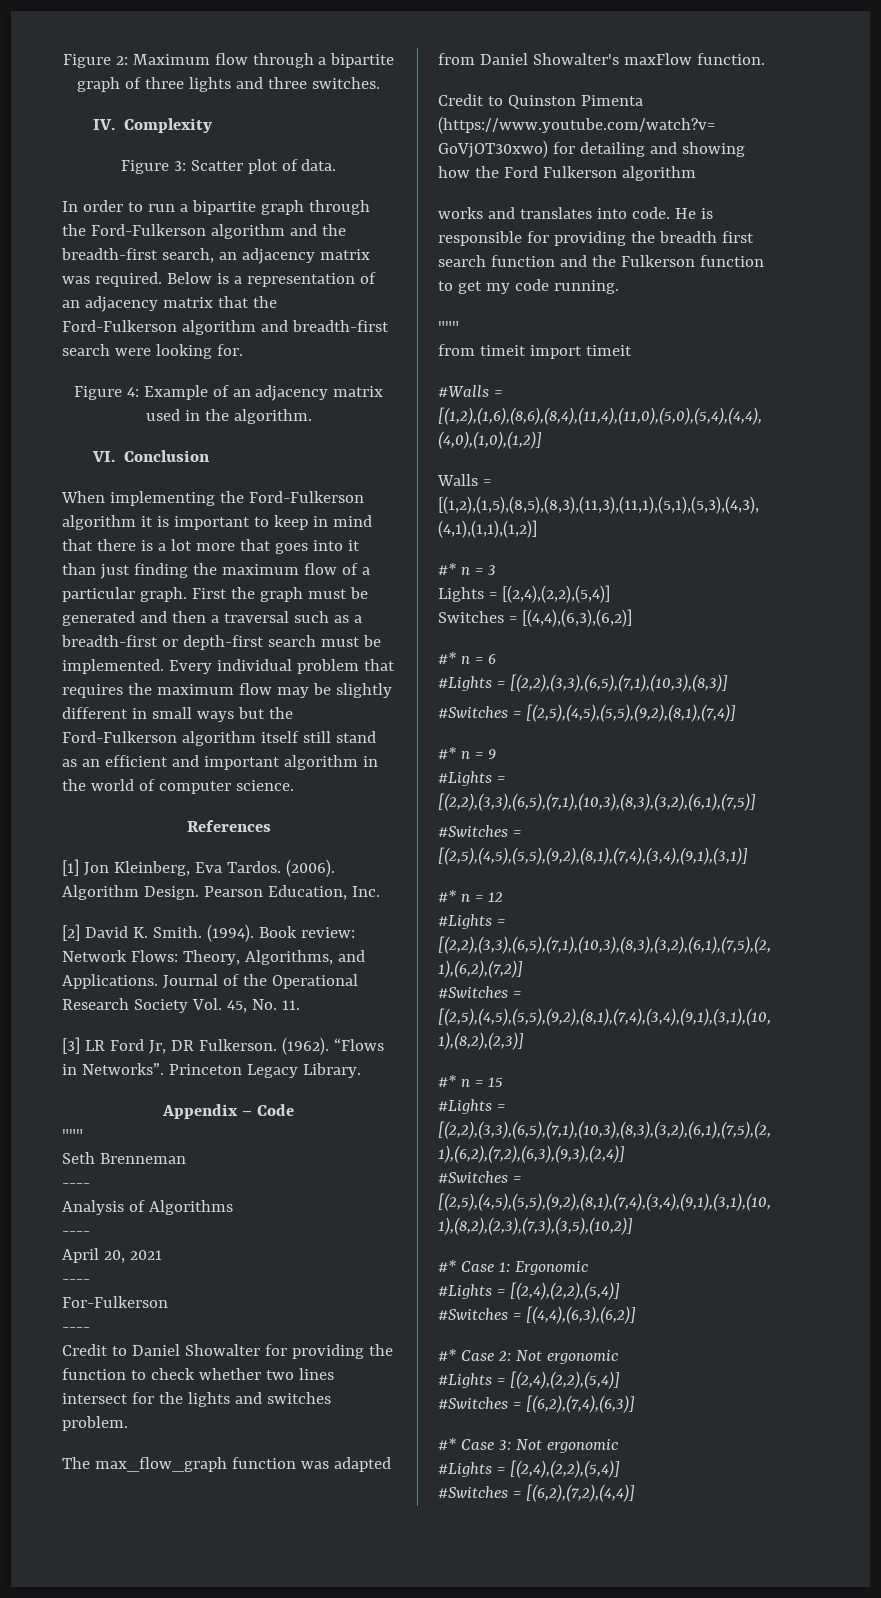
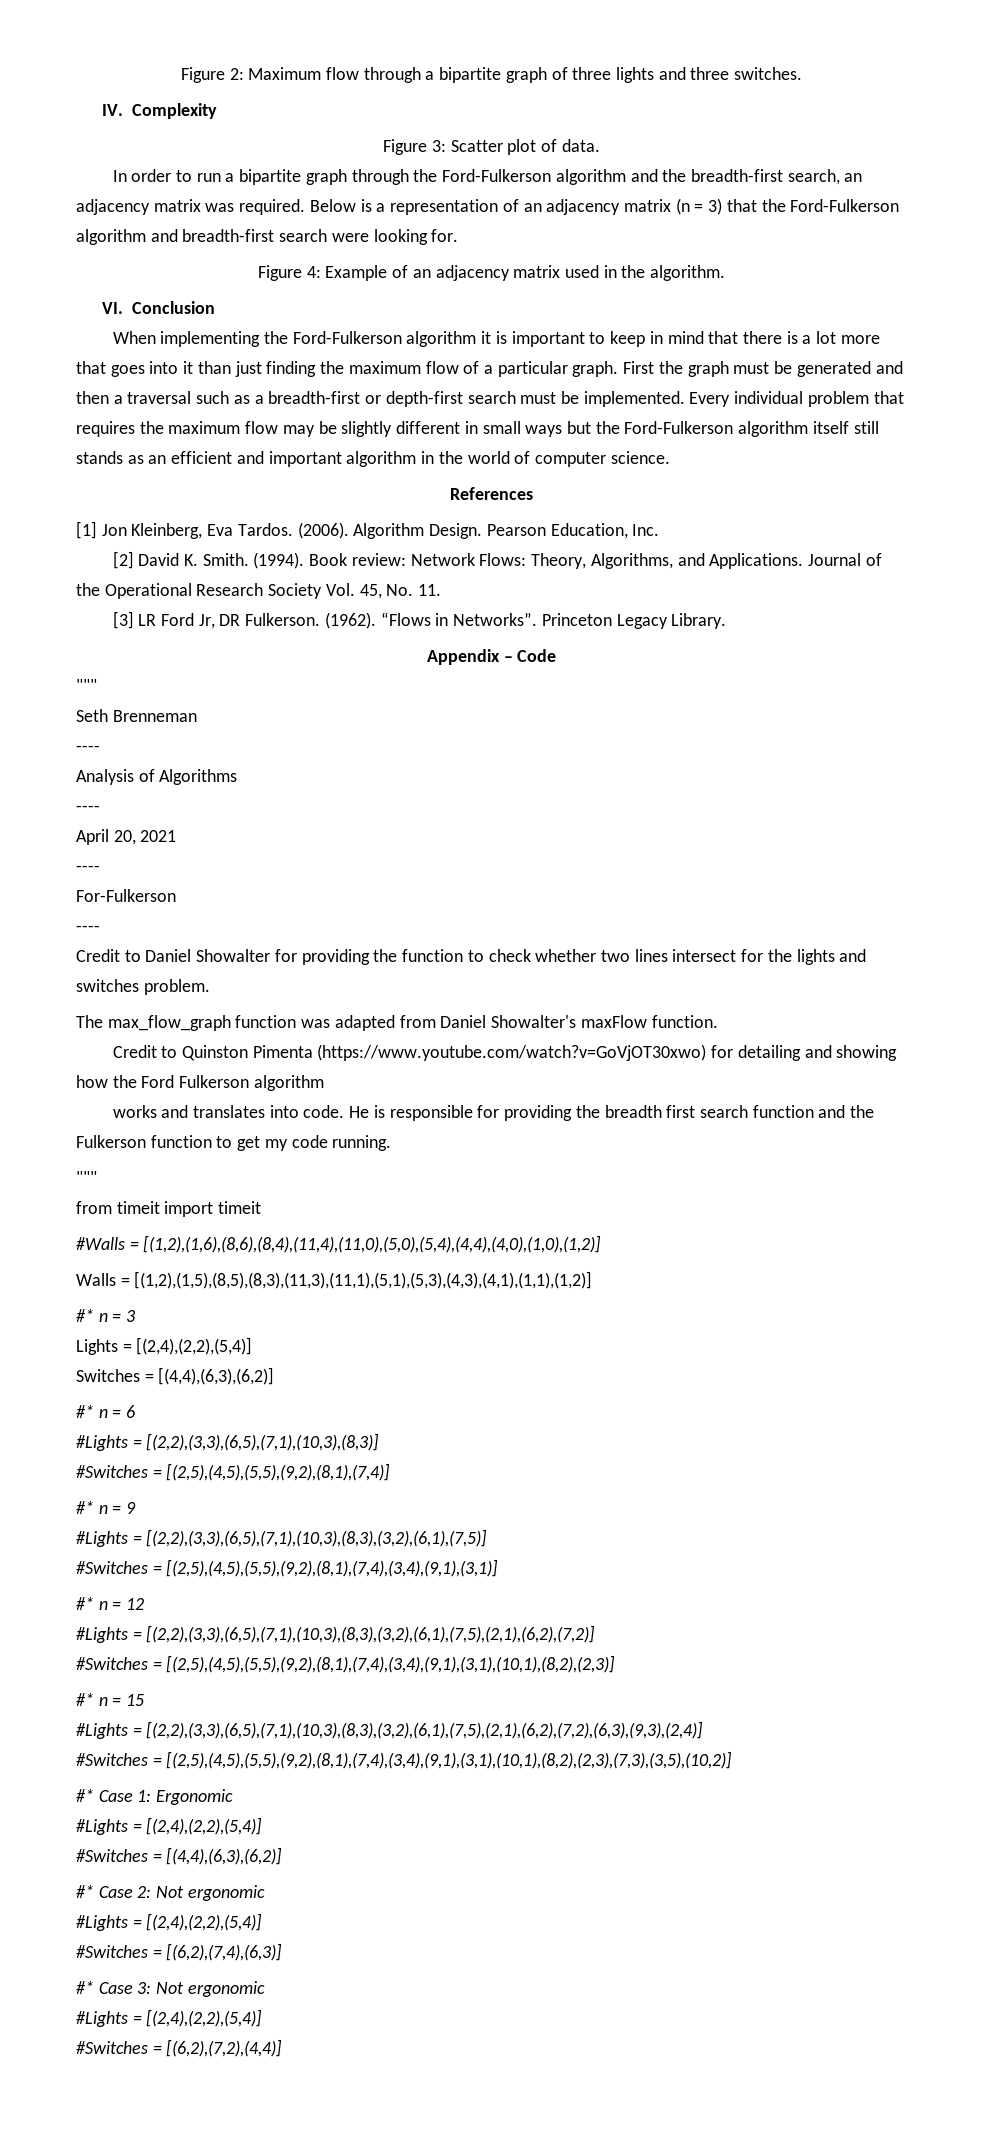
- Below is a representation of an adjacency matrix that the Ford-Fulkerson algorithm and breadth-first search were looking for.
+ Below is a representation of an adjacency matrix (n = 3) that the Ford-Fulkerson algorithm and breadth-first search were looking for.
- Every individual problem that requires the maximum flow may be slightly different in small ways but the Ford-Fulkerson algorithm itself still stand as an efficient and important algorithm in the world of computer science.
+ Every individual problem that requires the maximum flow may be slightly different in small ways but the Ford-Fulkerson algorithm itself still stands as an efficient and important algorithm in the world of computer science.

